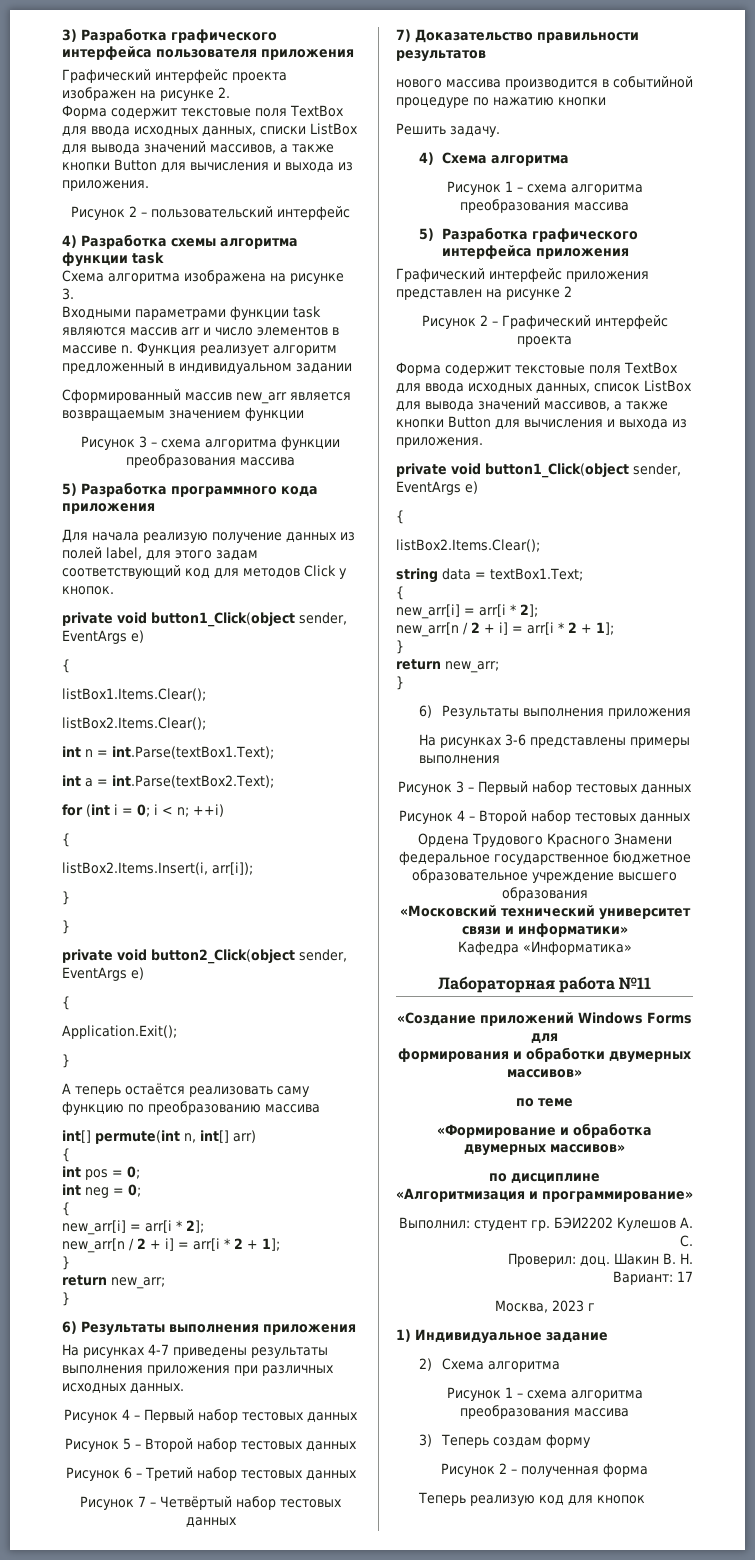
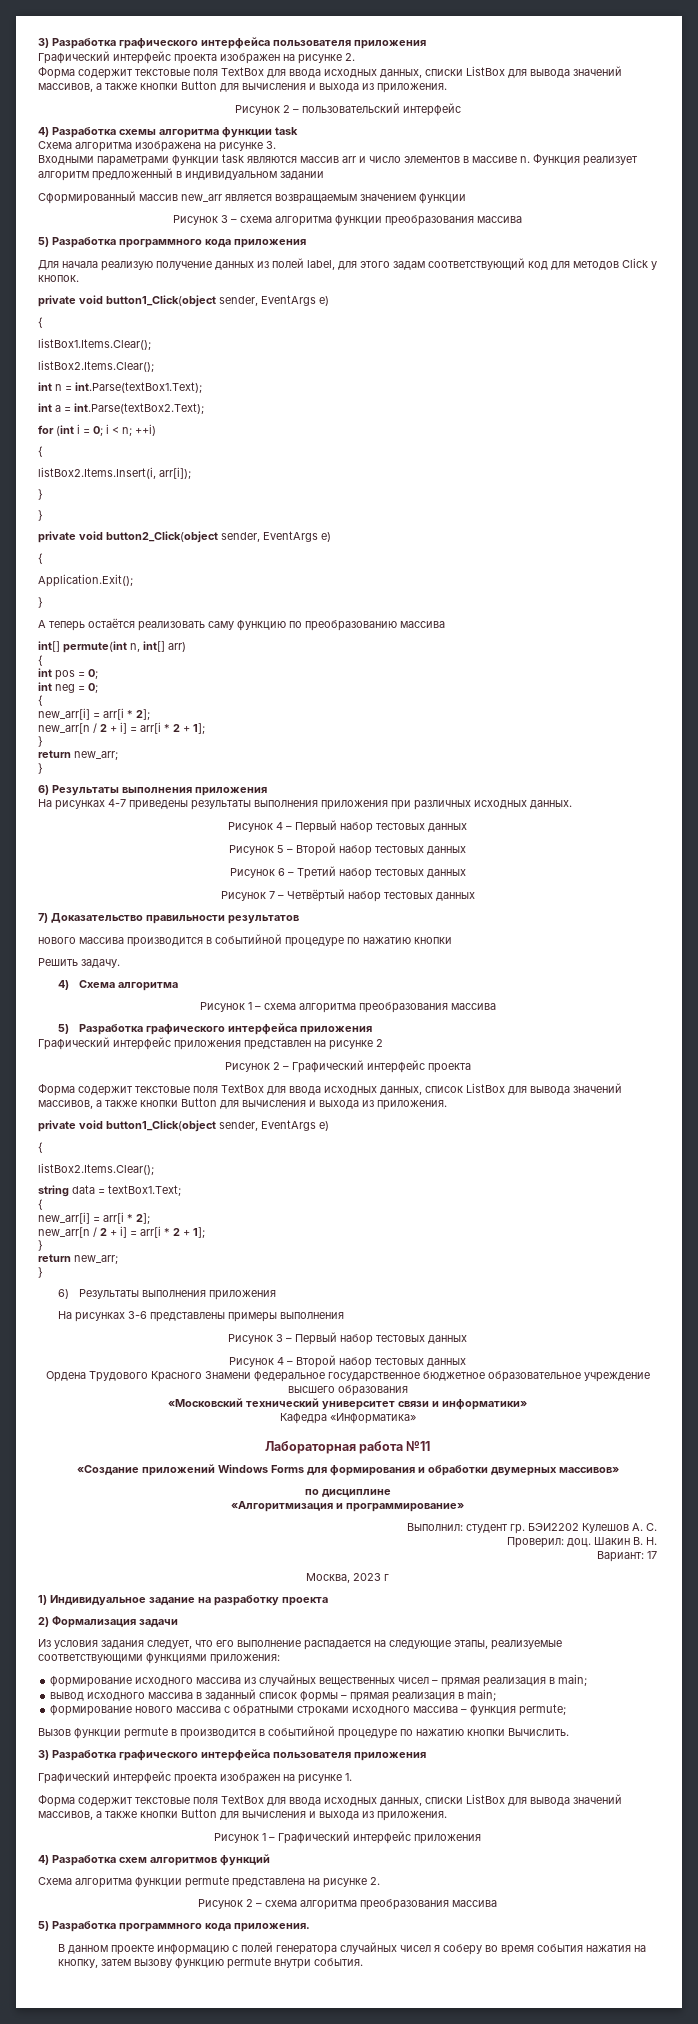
- «Создание приложений Windows Forms для
- формирования и обработки двумерных массивов»
+ «Создание приложений Windows Forms для формирования и обработки двумерных массивов»
- по теме
- «Формирование и обработка двумерных массивов»
- 1) Индивидуальное задание
- 2) Схема алгоритма
- Рисунок 1 – схема алгоритма преобразования массива
- 3) Теперь создам форму
- Рисунок 2 – полученная форма
- Теперь реализую код для кнопок
+ 1) Индивидуальное задание на разработку проекта
+ 2) Формализация задачи
+ Из условия задания следует, что его выполнение распадается на следующие этапы, реализуемые соответствующими функциями приложения:
+ формирование исходного массива из случайных вещественных чисел – прямая реализация в main;
+ вывод исходного массива в заданный список формы – прямая реализация в main;
+ формирование нового массива с обратными строками исходного массива – функция permute;
+ Вызов функции permute в производится в событийной процедуре по нажатию кнопки Вычислить.
+ 3) Разработка графического интерфейса пользователя приложения
+ Графический интерфейс проекта изображен на рисунке 1.
+ Форма содержит текстовые поля TextBox для ввода исходных данных, списки ListBox для вывода значений массивов, а также кнопки Button для вычисления и выхода из приложения.
+ Рисунок 1 – Графический интерфейс приложения
+ 4) Разработка схем алгоритмов функций
+ Схема алгоритма функции permute представлена на рисунке 2.
+ Рисунок 2 – схема алгоритма преобразования массива
+ 5) Разработка программного кода приложения.
+ В данном проекте информацию с полей генератора случайных чисел я соберу во время события нажатия на кнопку, затем вызову функцию permute внутри события.

